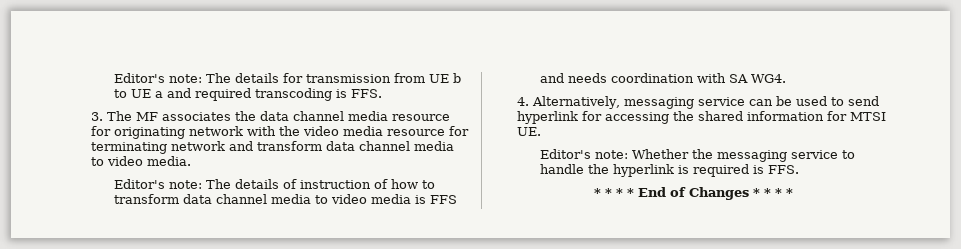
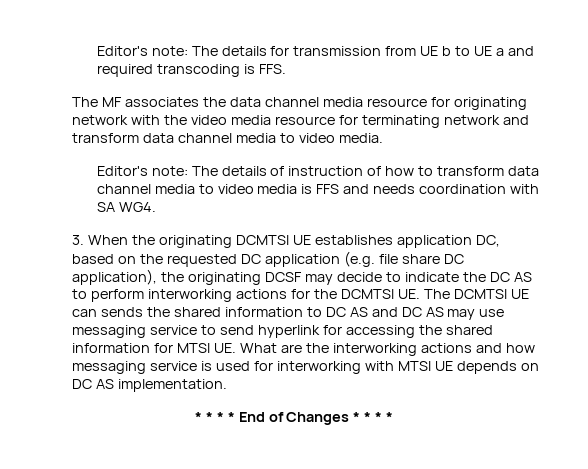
- 3. The MF associates the data channel media resource for originating network with the video media resource for terminating network and transform data channel media to video media.
+ The MF associates the data channel media resource for originating network with the video media resource for terminating network and transform data channel media to video media.
- 4. Alternatively, messaging service can be used to send hyperlink for accessing the shared information for MTSI UE.
- Editor's note: Whether the messaging service to handle the hyperlink is required is FFS.
+ 3. When the originating DCMTSI UE establishes application DC, based on the requested DC application (e.g. file share DC application), the originating DCSF may decide to indicate the DC AS to perform interworking actions for the DCMTSI UE. The DCMTSI UE can sends the shared information to DC AS and DC AS may use messaging service to send hyperlink for accessing the shared information for MTSI UE. What are the interworking actions and how messaging service is used for interworking with MTSI UE depends on DC AS implementation.

